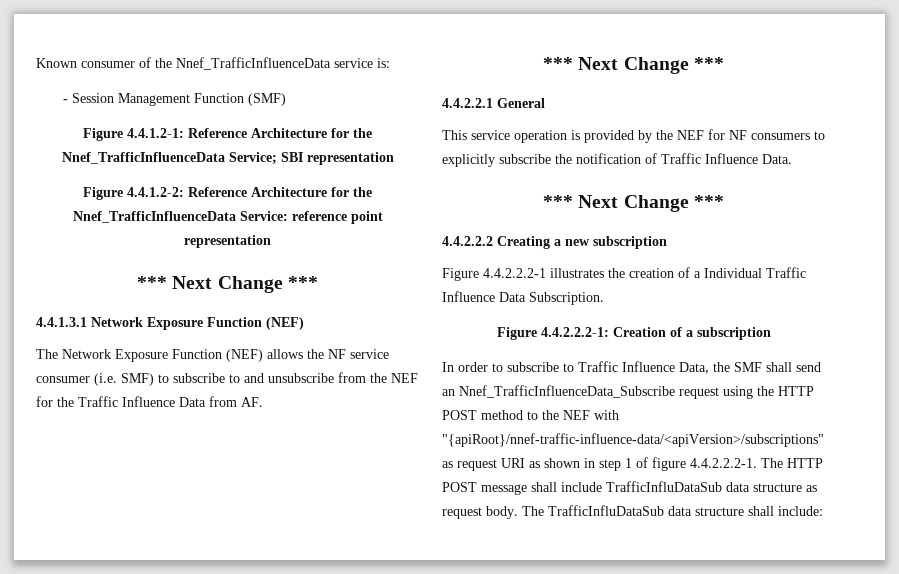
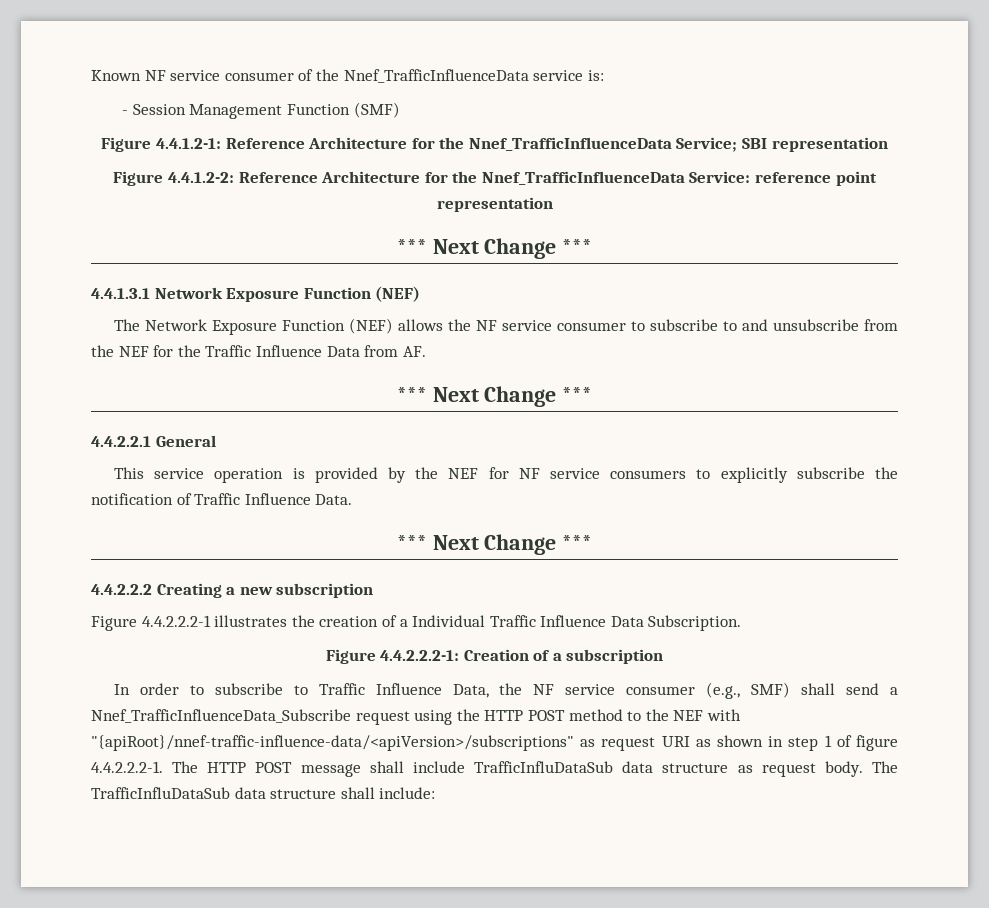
- Known consumer of the Nnef_TrafficInfluenceData service is:
+ Known NF service consumer of the Nnef_TrafficInfluenceData service is:
- The Network Exposure Function (NEF) allows the NF service consumer (i.e. SMF) to subscribe to and unsubscribe from the NEF for the Traffic Influence Data from AF.
+ The Network Exposure Function (NEF) allows the NF service consumer to subscribe to and unsubscribe from the NEF for the Traffic Influence Data from AF.
- This service operation is provided by the NEF for NF consumers to explicitly subscribe the notification of Traffic Influence Data.
+ This service operation is provided by the NEF for NF service consumers to explicitly subscribe the notification of Traffic Influence Data.
- In order to subscribe to Traffic Influence Data, the SMF shall send an Nnef_TrafficInfluenceData_Subscribe request using the HTTP POST method to the NEF with "{apiRoot}/nnef-traffic-influence-data/<apiVersion>/subscriptions" as request URI as shown in step 1 of figure 4.4.2.2.2-1. The HTTP POST message shall include TrafficInfluDataSub data structure as request body.
+ In order to subscribe to Traffic Influence Data, the NF service consumer (e.g., SMF) shall send a Nnef_TrafficInfluenceData_Subscribe request using the HTTP POST method to the NEF with "{apiRoot}/nnef-traffic-influence-data/<apiVersion>/subscriptions" as request URI as shown in step 1 of figure 4.4.2.2.2-1. The HTTP POST message shall include TrafficInfluDataSub data structure as request body.

